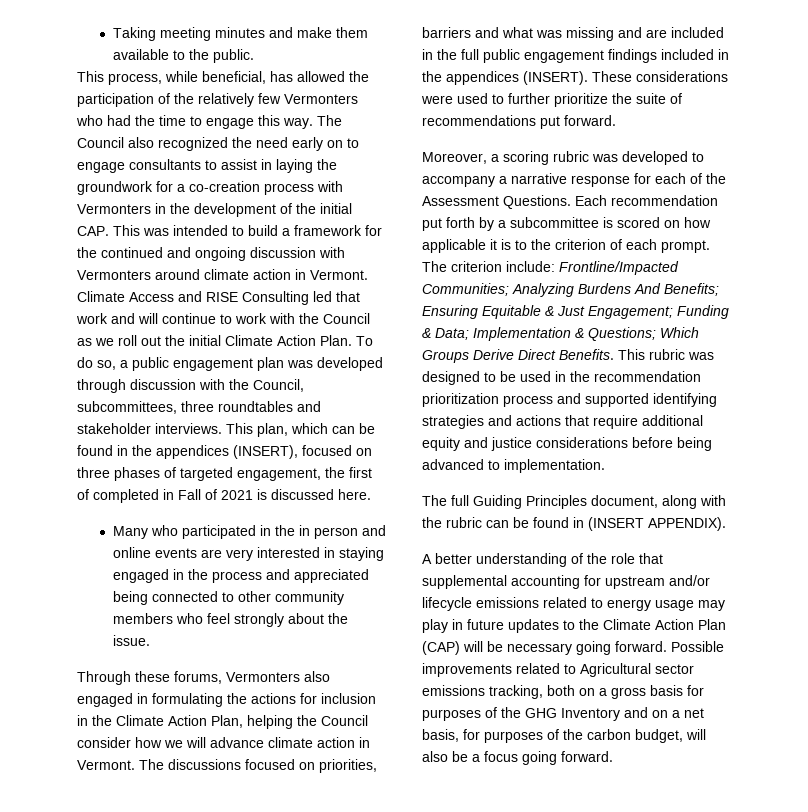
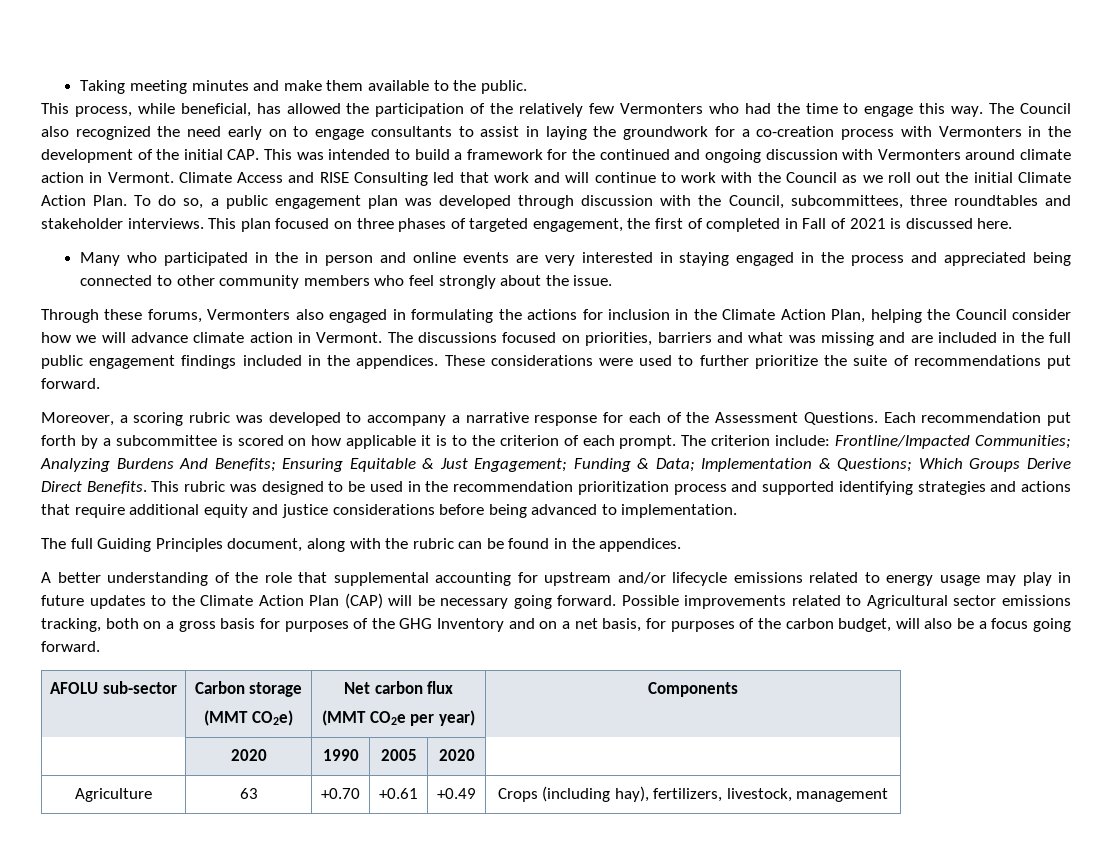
- This plan, which can be found in the appendices (INSERT), focused on three phases of targeted engagement, the first of completed in Fall of 2021 is discussed here.
+ This plan focused on three phases of targeted engagement, the first of completed in Fall of 2021 is discussed here.
- The discussions focused on priorities, barriers and what was missing and are included in the full public engagement findings included in the appendices (INSERT).
+ The discussions focused on priorities, barriers and what was missing and are included in the full public engagement findings included in the appendices.
- The full Guiding Principles document, along with the rubric can be found in (INSERT APPENDIX).
+ The full Guiding Principles document, along with the rubric can be found in the appendices.
+ AFOLU sub-sector | Carbon storage
+ (MMT CO2e) | Net carbon flux
+ (MMT CO2e per year) | Components
+ | 2020 | 1990 | 2005 | 2020 |
+ Agriculture | 63 | +0.70 | +0.61 | +0.49 | Crops (including hay), fertilizers, livestock, management

